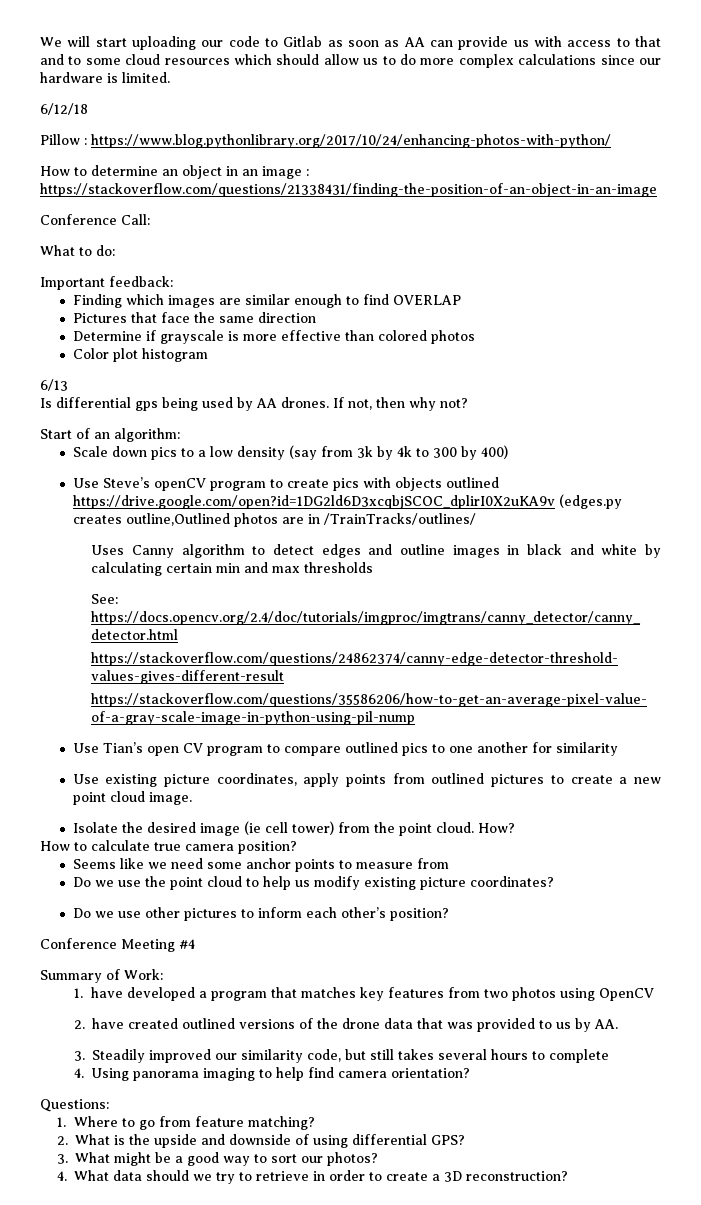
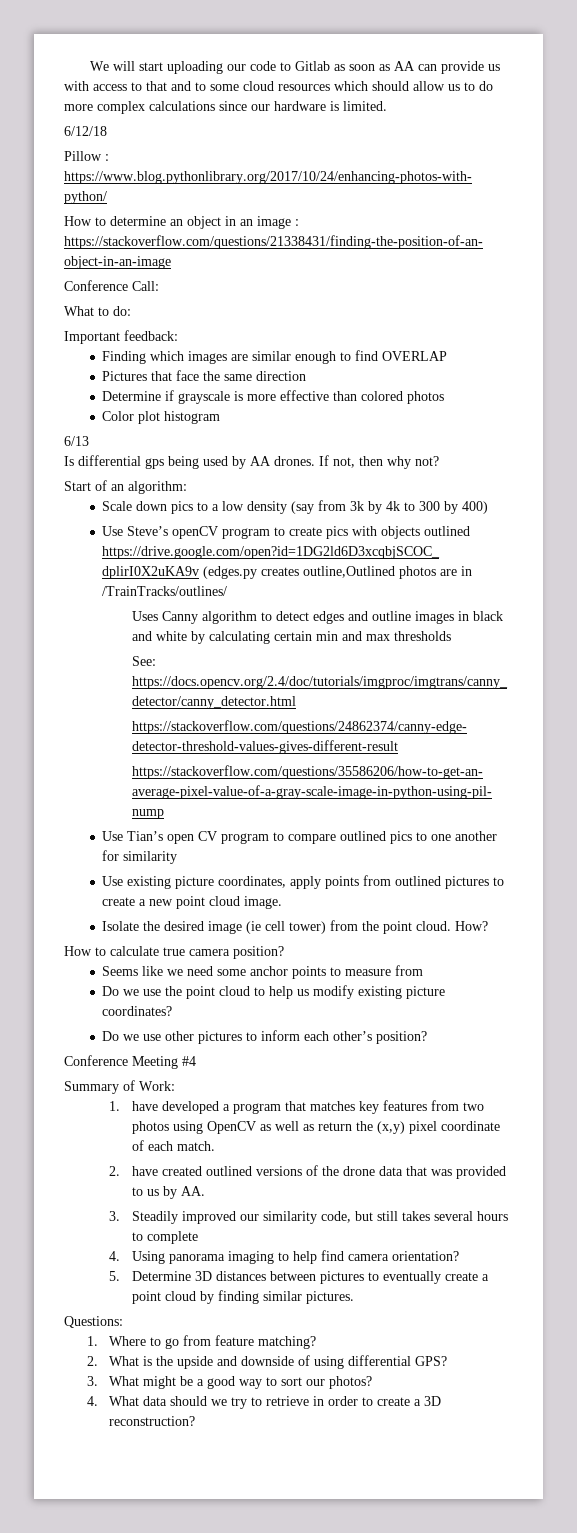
- 1. have developed a program that matches key features from two photos using OpenCV
+ 1. have developed a program that matches key features from two photos using OpenCV as well as return the (x,y) pixel coordinate of each match.
+ 5. Determine 3D distances between pictures to eventually create a point cloud by finding similar pictures.

